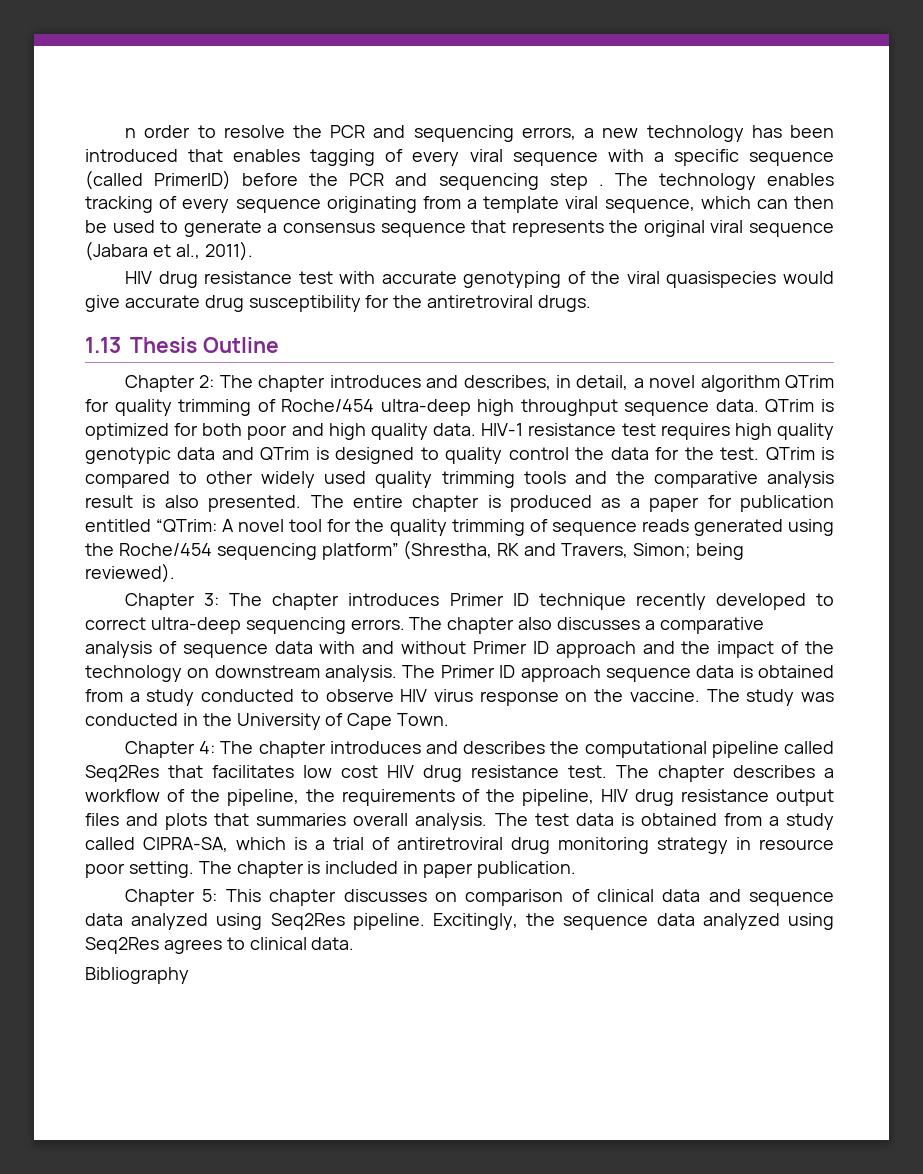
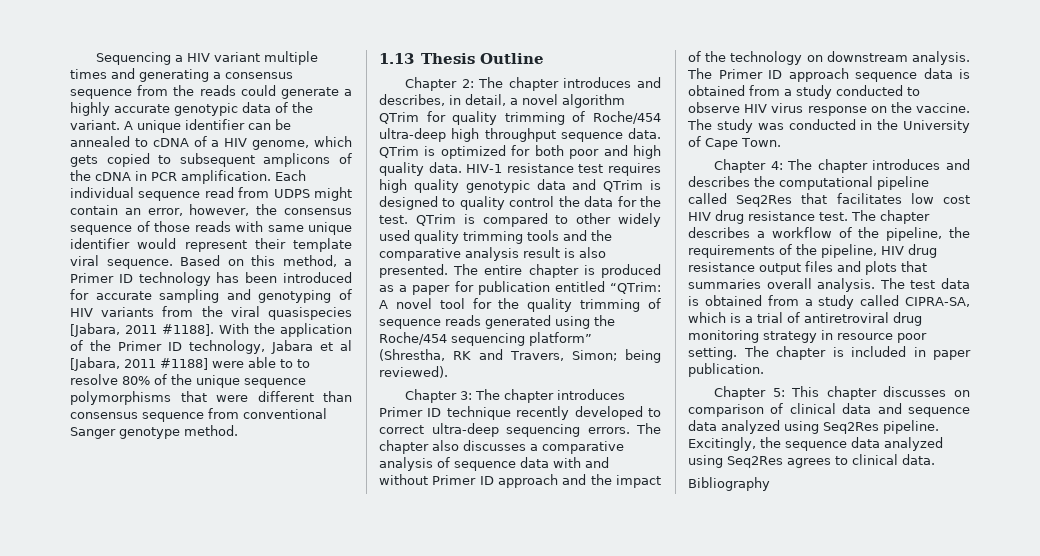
- n order to resolve the PCR and sequencing errors, a new technology has been introduced that enables tagging of every viral sequence with a specific sequence (called PrimerID) before the PCR and sequencing step . The technology enables tracking of every sequence originating from a template viral sequence, which can then be used to generate a consensus sequence that represents the original viral sequence (Jabara et al., 2011).
- HIV drug resistance test with accurate genotyping of the viral quasispecies would give accurate drug susceptibility for the antiretroviral drugs.
+ Sequencing a HIV variant multiple times and generating a consensus sequence from the reads could generate a highly accurate genotypic data of the variant. A unique identifier can be annealed to cDNA of a HIV genome, which gets copied to subsequent amplicons of the cDNA in PCR amplification. Each individual sequence read from UDPS might contain an error, however, the consensus sequence of those reads with same unique identifier would represent their template viral sequence. Based on this method, a Primer ID technology has been introduced for accurate sampling and genotyping of HIV variants from the viral quasispecies [Jabara, 2011 #1188]. With the application of the Primer ID technology, Jabara et al [Jabara, 2011 #1188] were able to to resolve 80% of the unique sequence polymorphisms that were different than consensus sequence from conventional Sanger genotype method.

